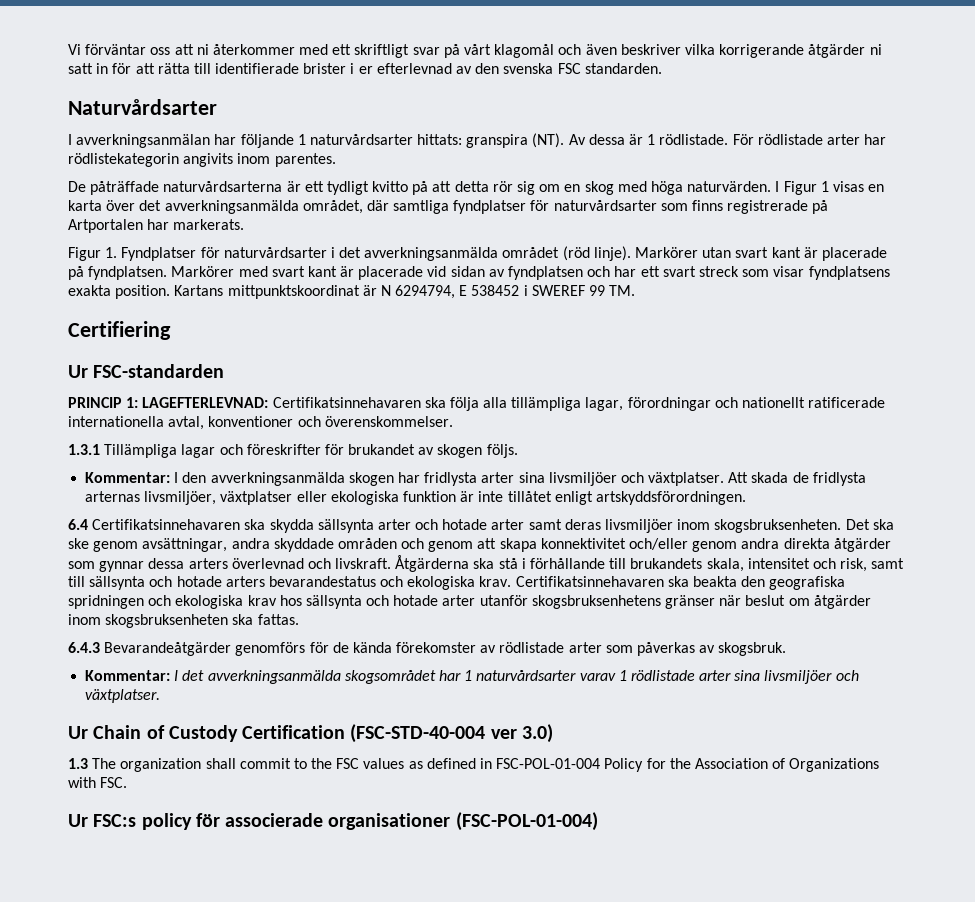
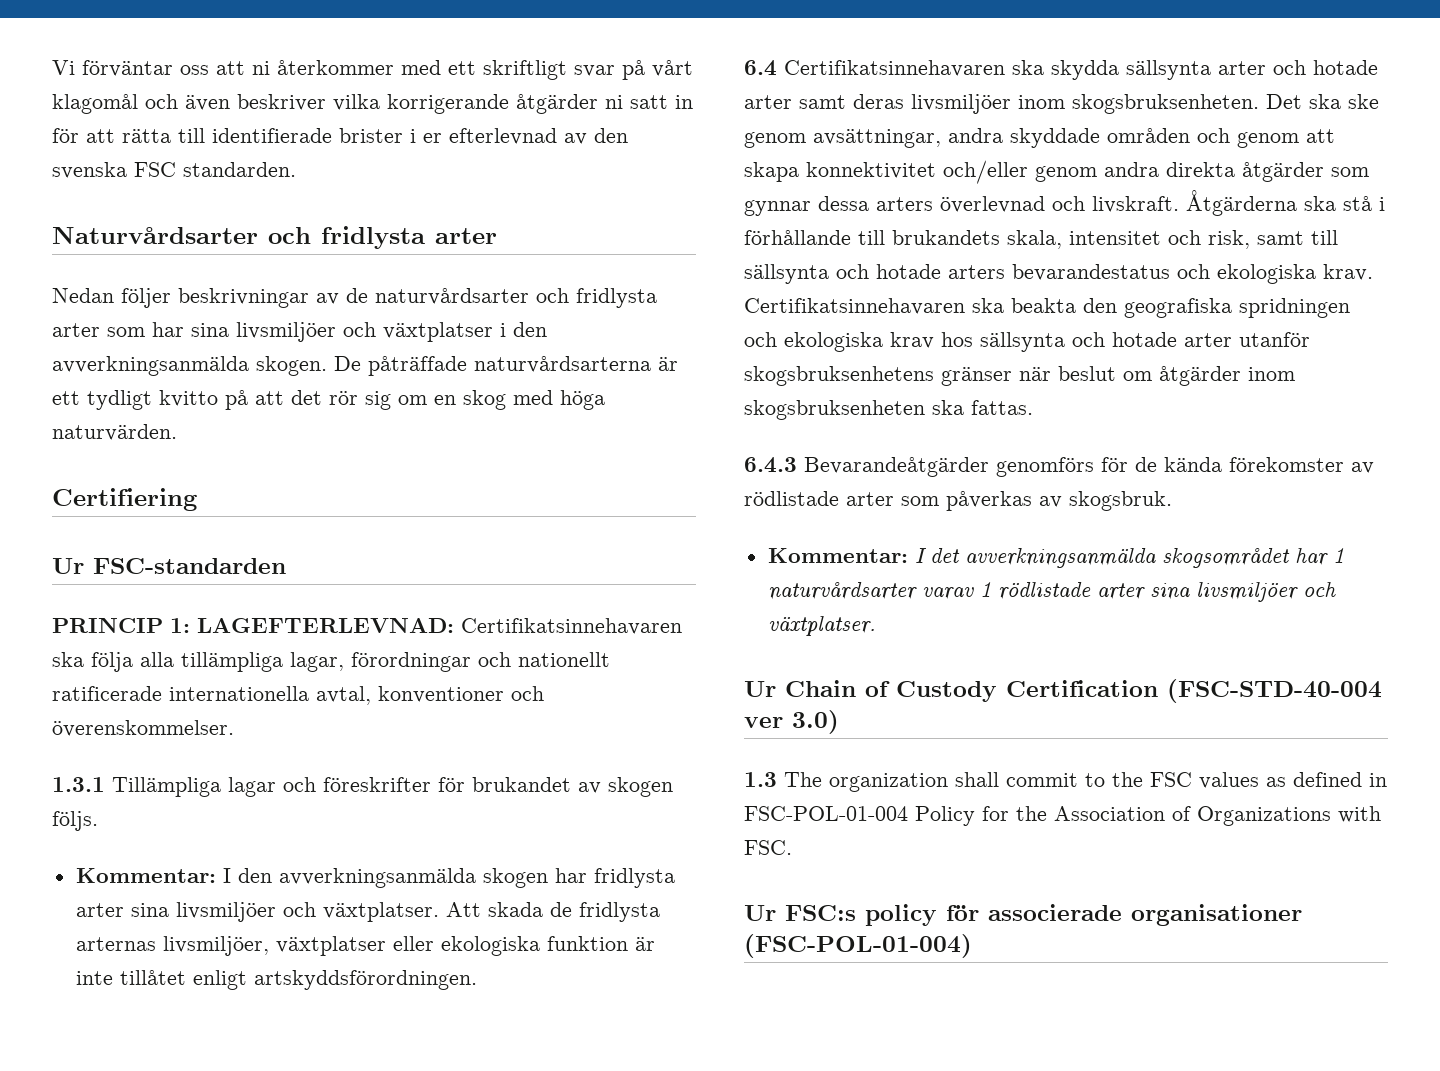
- Naturvårdsarter
- I avverkningsanmälan har följande 1 naturvårdsarter hittats: granspira (NT). Av dessa är 1 rödlistade. För rödlistade arter har rödlistekategorin angivits inom parentes.
- De påträffade naturvårdsarterna är ett tydligt kvitto på att detta rör sig om en skog med höga naturvärden. I Figur 1 visas en karta över det avverkningsanmälda området, där samtliga fyndplatser för naturvårdsarter som finns registrerade på Artportalen har markerats.
- Figur 1. Fyndplatser för naturvårdsarter i det avverkningsanmälda området (röd linje). Markörer utan svart kant är placerade på fyndplatsen. Markörer med svart kant är placerade vid sidan av fyndplatsen och har ett svart streck som visar fyndplatsens exakta position. Kartans mittpunktskoordinat är N 6294794, E 538452 i SWEREF 99 TM.
+ Naturvårdsarter och fridlysta arter
+ Nedan följer beskrivningar av de naturvårdsarter och fridlysta arter som har sina livsmiljöer och växtplatser i den avverkningsanmälda skogen. De påträffade naturvårdsarterna är ett tydligt kvitto på att det rör sig om en skog med höga naturvärden.

